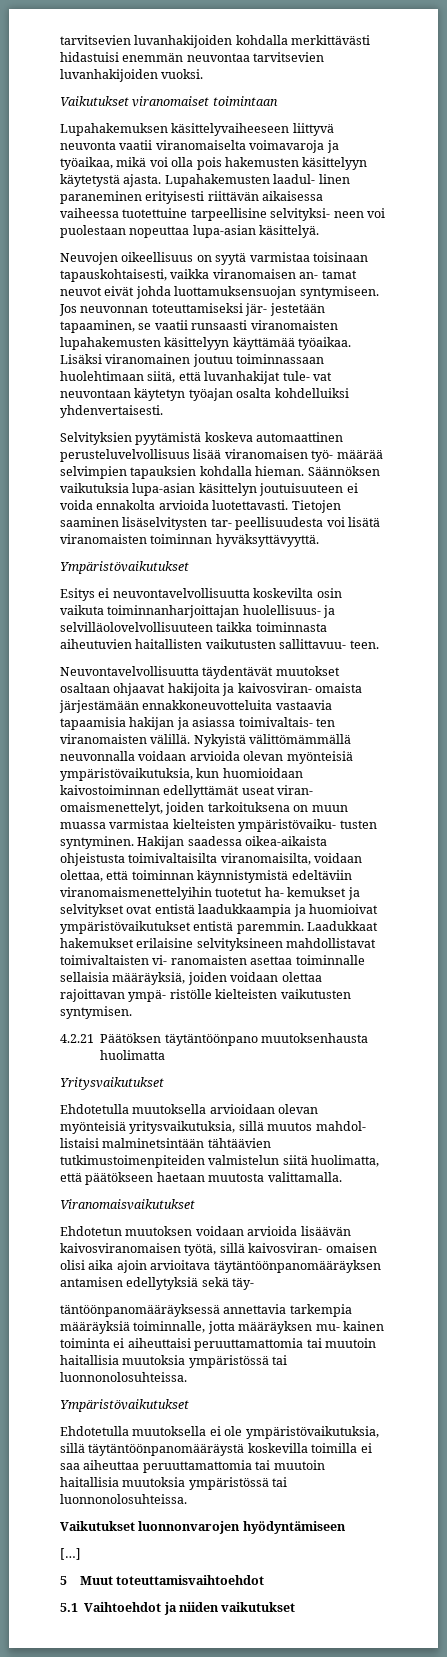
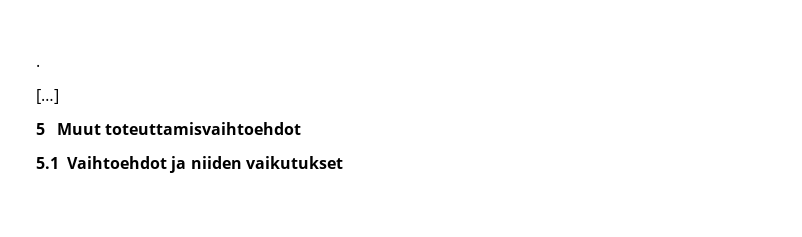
- tarvitsevien luvanhakijoiden kohdalla merkittävästi hidastuisi enemmän neuvontaa tarvitsevien luvanhakijoiden vuoksi.
- Vaikutukset viranomaiset toimintaan
- Lupahakemuksen käsittelyvaiheeseen liittyvä neuvonta vaatii viranomaiselta voimavaroja ja työaikaa, mikä voi olla pois hakemusten käsittelyyn käytetystä ajasta. Lupahakemusten laadul- linen paraneminen erityisesti riittävän aikaisessa vaiheessa tuotettuine tarpeellisine selvityksi- neen voi puolestaan nopeuttaa lupa-asian käsittelyä.
- Neuvojen oikeellisuus on syytä varmistaa toisinaan tapauskohtaisesti, vaikka viranomaisen an- tamat neuvot eivät johda luottamuksensuojan syntymiseen. Jos neuvonnan toteuttamiseksi jär- jestetään tapaaminen, se vaatii runsaasti viranomaisten lupahakemusten käsittelyyn käyttämää työaikaa. Lisäksi viranomainen joutuu toiminnassaan huolehtimaan siitä, että luvanhakijat tule- vat neuvontaan käytetyn työajan osalta kohdelluiksi yhdenvertaisesti.
- Selvityksien pyytämistä koskeva automaattinen perusteluvelvollisuus lisää viranomaisen työ- määrää selvimpien tapauksien kohdalla hieman. Säännöksen vaikutuksia lupa-asian käsittelyn joutuisuuteen ei voida ennakolta arvioida luotettavasti. Tietojen saaminen lisäselvitysten tar- peellisuudesta voi lisätä viranomaisten toiminnan hyväksyttävyyttä.
- Ympäristövaikutukset
- Esitys ei neuvontavelvollisuutta koskevilta osin vaikuta toiminnanharjoittajan huolellisuus- ja selvilläolovelvollisuuteen taikka toiminnasta aiheutuvien haitallisten vaikutusten sallittavuu- teen.
- Neuvontavelvollisuutta täydentävät muutokset osaltaan ohjaavat hakijoita ja kaivosviran- omaista järjestämään ennakkoneuvotteluita vastaavia tapaamisia hakijan ja asiassa toimivaltais- ten viranomaisten välillä. Nykyistä välittömämmällä neuvonnalla voidaan arvioida olevan myönteisiä ympäristövaikutuksia, kun huomioidaan kaivostoiminnan edellyttämät useat viran- omaismenettelyt, joiden tarkoituksena on muun muassa varmistaa kielteisten ympäristövaiku- tusten syntyminen. Hakijan saadessa oikea-aikaista ohjeistusta toimivaltaisilta viranomaisilta, voidaan olettaa, että toiminnan käynnistymistä edeltäviin viranomaismenettelyihin tuotetut ha- kemukset ja selvitykset ovat entistä laadukkaampia ja huomioivat ympäristövaikutukset entistä paremmin. Laadukkaat hakemukset erilaisine selvityksineen mahdollistavat toimivaltaisten vi- ranomaisten asettaa toiminnalle sellaisia määräyksiä, joiden voidaan olettaa rajoittavan ympä- ristölle kielteisten vaikutusten syntymisen.
- 4.2.21 Päätöksen täytäntöönpano muutoksenhausta huolimatta
- Yritysvaikutukset
- Ehdotetulla muutoksella arvioidaan olevan myönteisiä yritysvaikutuksia, sillä muutos mahdol- listaisi malminetsintään tähtäävien tutkimustoimenpiteiden valmistelun siitä huolimatta, että päätökseen haetaan muutosta valittamalla.
- Viranomaisvaikutukset
- Ehdotetun muutoksen voidaan arvioida lisäävän kaivosviranomaisen työtä, sillä kaivosviran- omaisen olisi aika ajoin arvioitava täytäntöönpanomääräyksen antamisen edellytyksiä sekä täy-
- täntöönpanomääräyksessä annettavia tarkempia määräyksiä toiminnalle, jotta määräyksen mu- kainen toiminta ei aiheuttaisi peruuttamattomia tai muutoin haitallisia muutoksia ympäristössä tai luonnonolosuhteissa.
- Ympäristövaikutukset
- Ehdotetulla muutoksella ei ole ympäristövaikutuksia, sillä täytäntöönpanomääräystä koskevilla toimilla ei saa aiheuttaa peruuttamattomia tai muutoin haitallisia muutoksia ympäristössä tai luonnonolosuhteissa.
- Vaikutukset luonnonvarojen hyödyntämiseen
+ .

